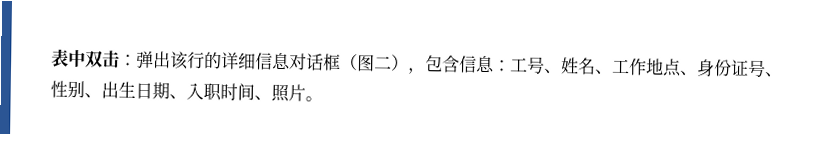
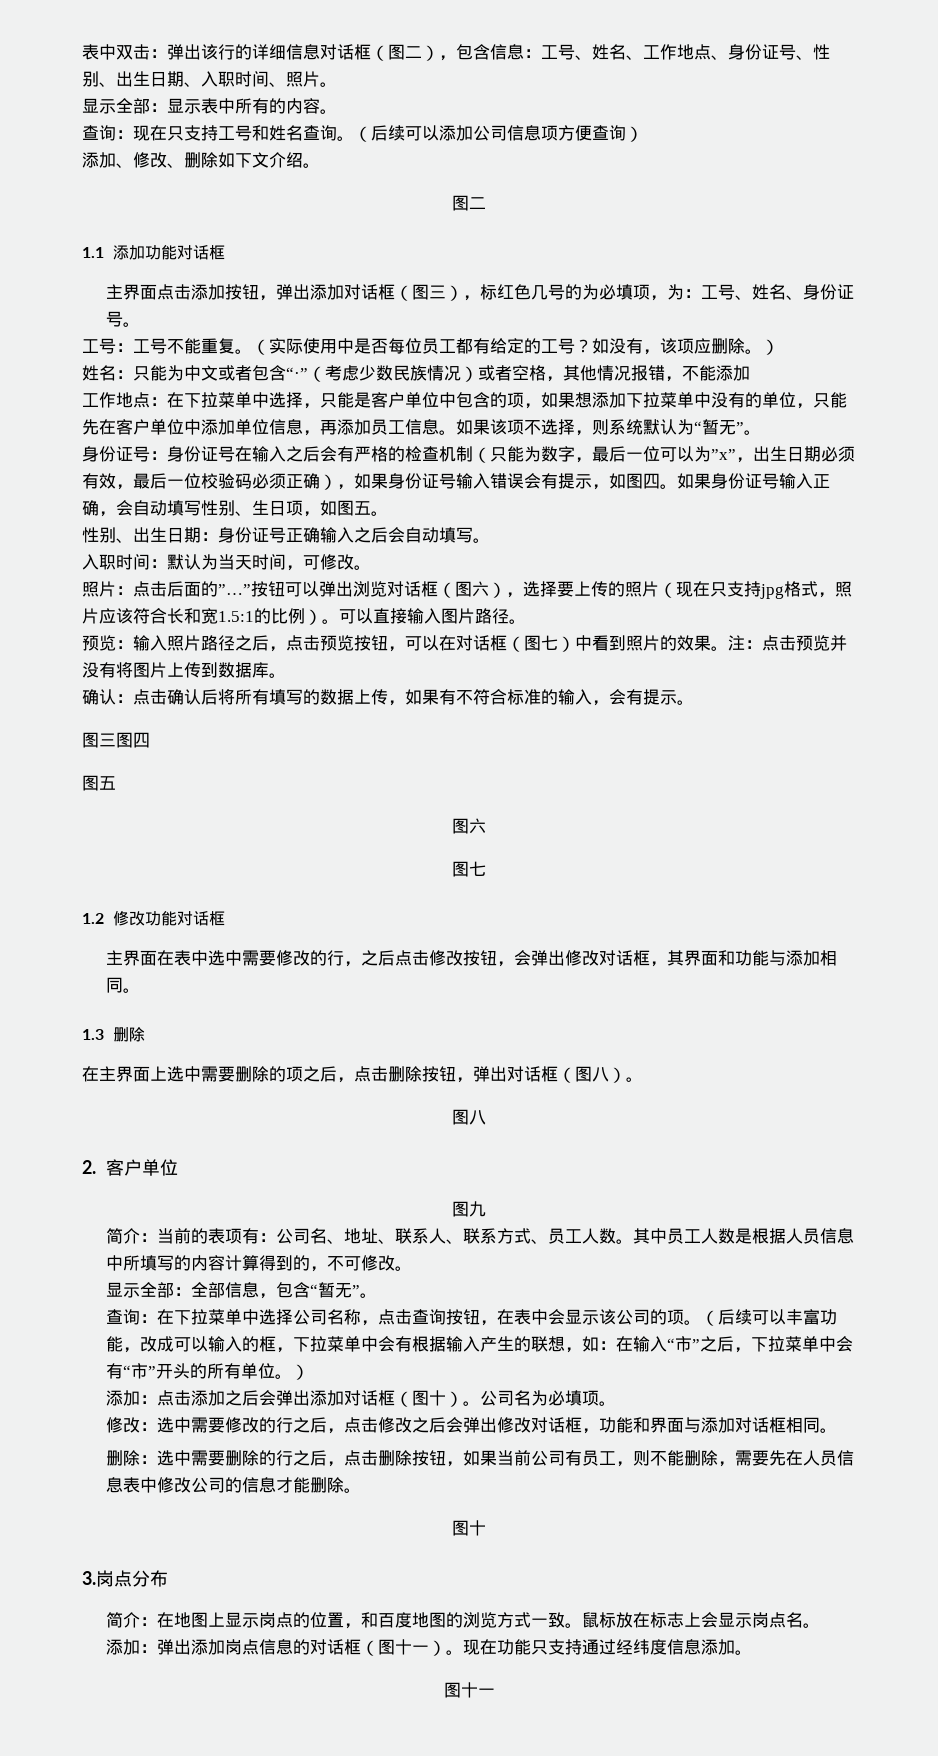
+ 显示全部：显示表中所有的内容。
+ 查询：现在只支持工号和姓名查询。（后续可以添加公司信息项方便查询）
+ 添加、修改、删除如下文介绍。
+ 图二
+ 1.1添加功能对话框
+ 主界面点击添加按钮，弹出添加对话框（图三），标红色几号的为必填项，为：工号、姓名、身份证号。
+ 工号：工号不能重复。（实际使用中是否每位员工都有给定的工号？如没有，该项应删除。）
+ 姓名：只能为中文或者包含“·”（考虑少数民族情况）或者空格，其他情况报错，不能添加
+ 工作地点：在下拉菜单中选择，只能是客户单位中包含的项，如果想添加下拉菜单中没有的单位，只能先在客户单位中添加单位信息，再添加员工信息。如果该项不选择，则系统默认为“暂无”。
+ 身份证号：身份证号在输入之后会有严格的检查机制（只能为数字，最后一位可以为”x”，出生日期必须有效，最后一位校验码必须正确），如果身份证号输入错误会有提示，如图四。如果身份证号输入正确，会自动填写性别、生日项，如图五。
+ 性别、出生日期：身份证号正确输入之后会自动填写。
+ 入职时间：默认为当天时间，可修改。
+ 照片：点击后面的”…”按钮可以弹出浏览对话框（图六），选择要上传的照片（现在只支持jpg格式，照片应该符合长和宽1.5:1的比例）。可以直接输入图片路径。
+ 预览：输入照片路径之后，点击预览按钮，可以在对话框（图七）中看到照片的效果。注：点击预览并没有将图片上传到数据库。
+ 确认：点击确认后将所有填写的数据上传，如果有不符合标准的输入，会有提示。
+ 图三图四
+ 图五
+ 图六
+ 图七
+ 1.2修改功能对话框
+ 主界面在表中选中需要修改的行，之后点击修改按钮，会弹出修改对话框，其界面和功能与添加相同。
+ 1.3删除
+ 在主界面上选中需要删除的项之后，点击删除按钮，弹出对话框（图八）。
+ 图八
+ 2.客户单位
+ 图九
+ 简介：当前的表项有：公司名、地址、联系人、联系方式、员工人数。其中员工人数是根据人员信息中所填写的内容计算得到的，不可修改。
+ 显示全部：全部信息，包含“暂无”。
+ 查询：在下拉菜单中选择公司名称，点击查询按钮，在表中会显示该公司的项。（后续可以丰富功能，改成可以输入的框，下拉菜单中会有根据输入产生的联想，如：在输入“市”之后，下拉菜单中会有“市”开头的所有单位。）
+ 添加：点击添加之后会弹出添加对话框（图十）。公司名为必填项。
+ 修改：选中需要修改的行之后，点击修改之后会弹出修改对话框，功能和界面与添加对话框相同。
+ 删除：选中需要删除的行之后，点击删除按钮，如果当前公司有员工，则不能删除，需要先在人员信息表中修改公司的信息才能删除。
+ 图十
+ 3.岗点分布
+ 简介：在地图上显示岗点的位置，和百度地图的浏览方式一致。鼠标放在标志上会显示岗点名。
+ 添加：弹出添加岗点信息的对话框（图十一）。现在功能只支持通过经纬度信息添加。
+ 图十一

